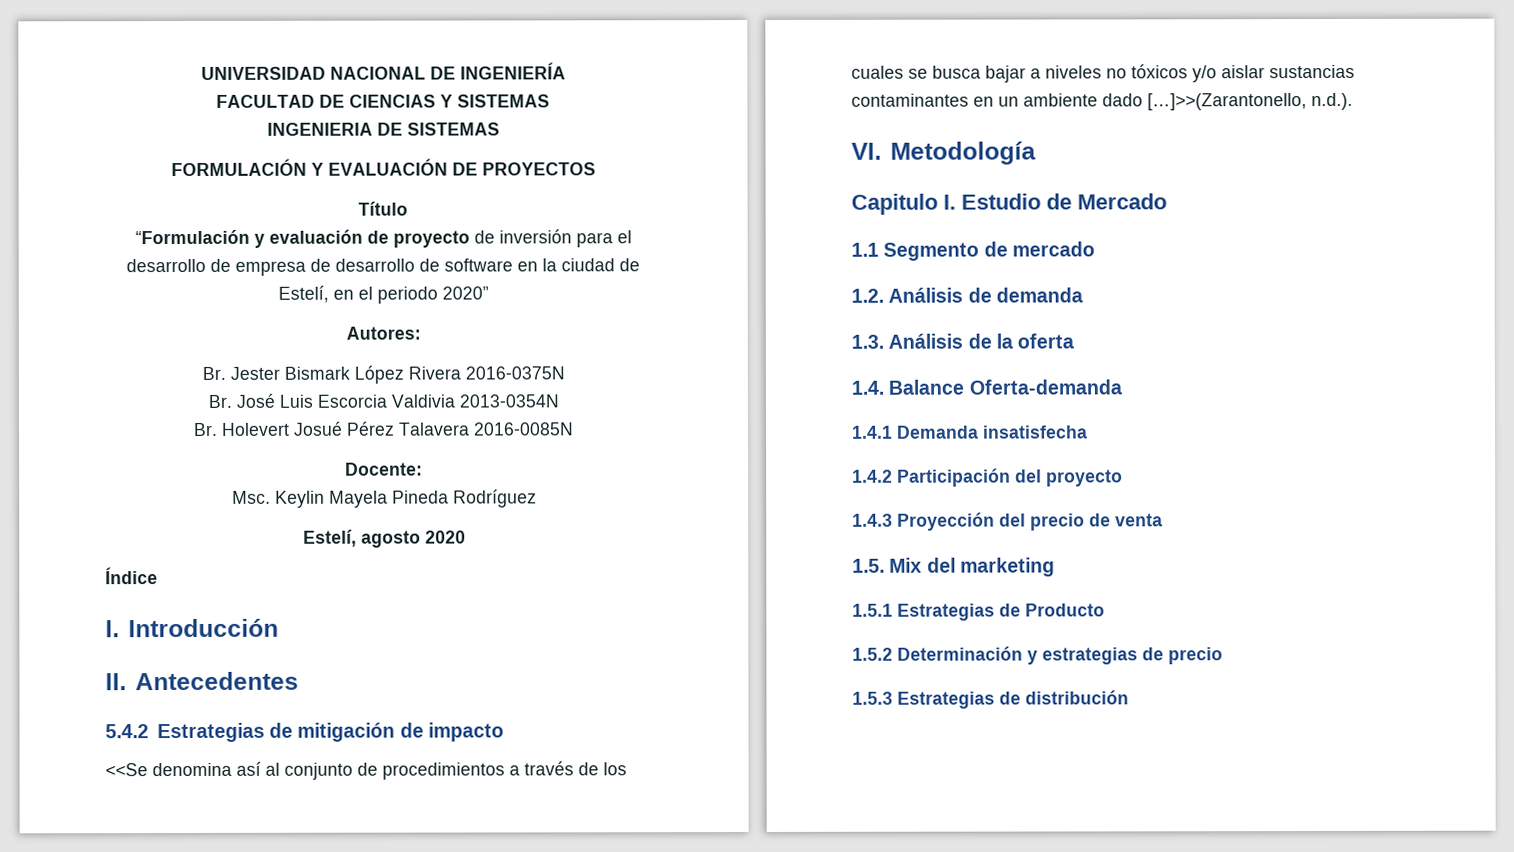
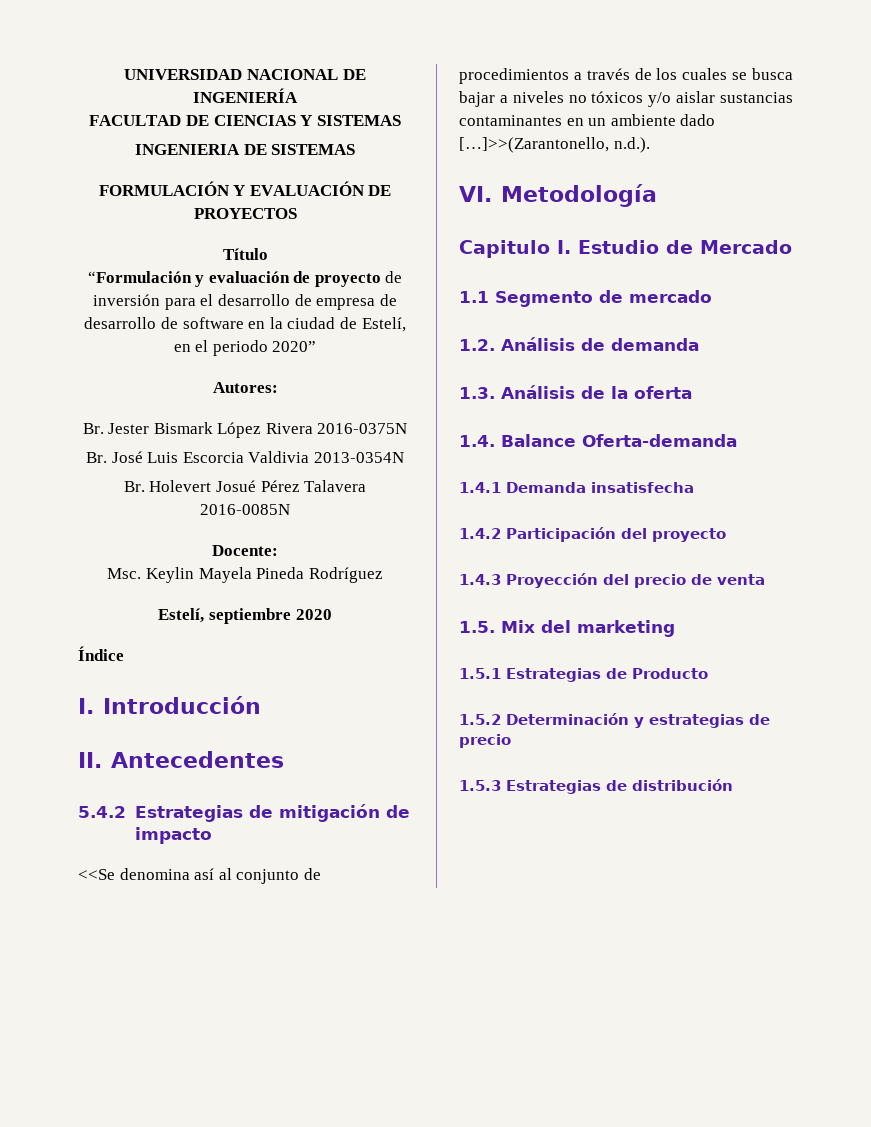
- Estelí, agosto 2020
+ Estelí, septiembre 2020

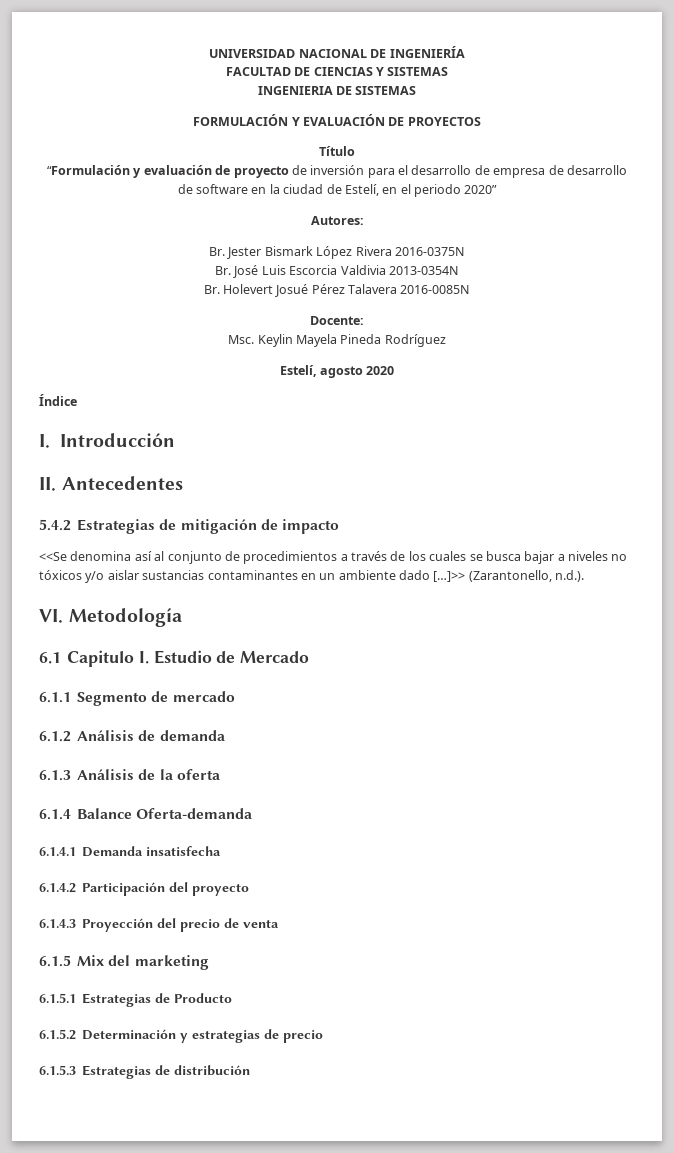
- Estelí, septiembre 2020
+ Estelí, agosto 2020
- <<Se denomina así al conjunto de procedimientos a través de los cuales se busca bajar a niveles no tóxicos y/o aislar sustancias contaminantes en un ambiente dado […]>>(Zarantonello, n.d.).
+ <<Se denomina así al conjunto de procedimientos a través de los cuales se busca bajar a niveles no tóxicos y/o aislar sustancias contaminantes en un ambiente dado […]>> (Zarantonello, n.d.).
- Capitulo I. Estudio de Mercado
+ 6.1 Capitulo I. Estudio de Mercado
- 1.1 Segmento de mercado
+ 6.1.1 Segmento de mercado
- 1.2. Análisis de demanda
+ 6.1.2 Análisis de demanda
- 1.3. Análisis de la oferta
+ 6.1.3 Análisis de la oferta
- 1.4. Balance Oferta-demanda
+ 6.1.4 Balance Oferta-demanda
- 1.4.1 Demanda insatisfecha
+ 6.1.4.1 Demanda insatisfecha
- 1.4.2 Participación del proyecto
+ 6.1.4.2 Participación del proyecto
- 1.4.3 Proyección del precio de venta
+ 6.1.4.3 Proyección del precio de venta
- 1.5. Mix del marketing
+ 6.1.5 Mix del marketing
- 1.5.1 Estrategias de Producto
+ 6.1.5.1 Estrategias de Producto
- 1.5.2 Determinación y estrategias de precio
+ 6.1.5.2 Determinación y estrategias de precio
- 1.5.3 Estrategias de distribución
+ 6.1.5.3 Estrategias de distribución

